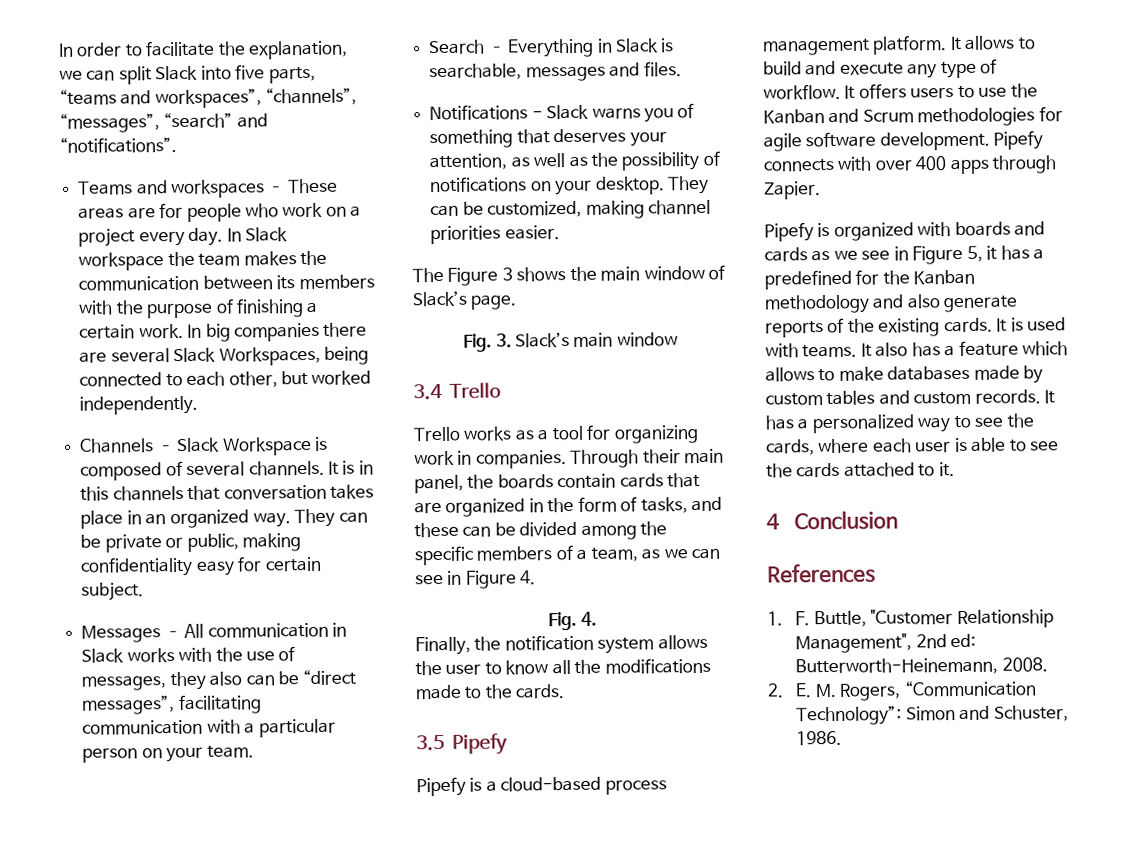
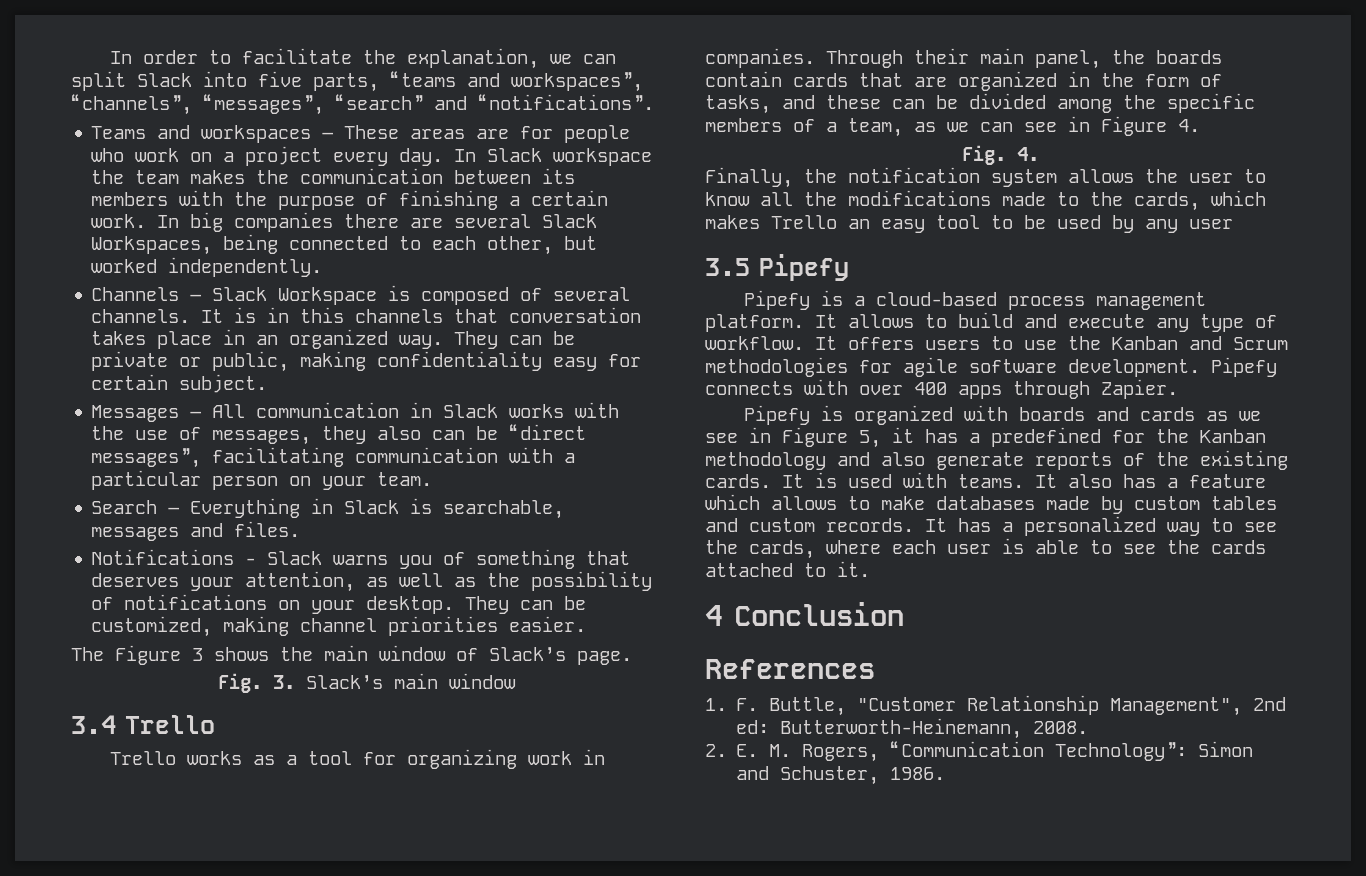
- Finally, the notification system allows the user to know all the modifications made to the cards.
+ Finally, the notification system allows the user to know all the modifications made to the cards, which makes Trello an easy tool to be used by any user

